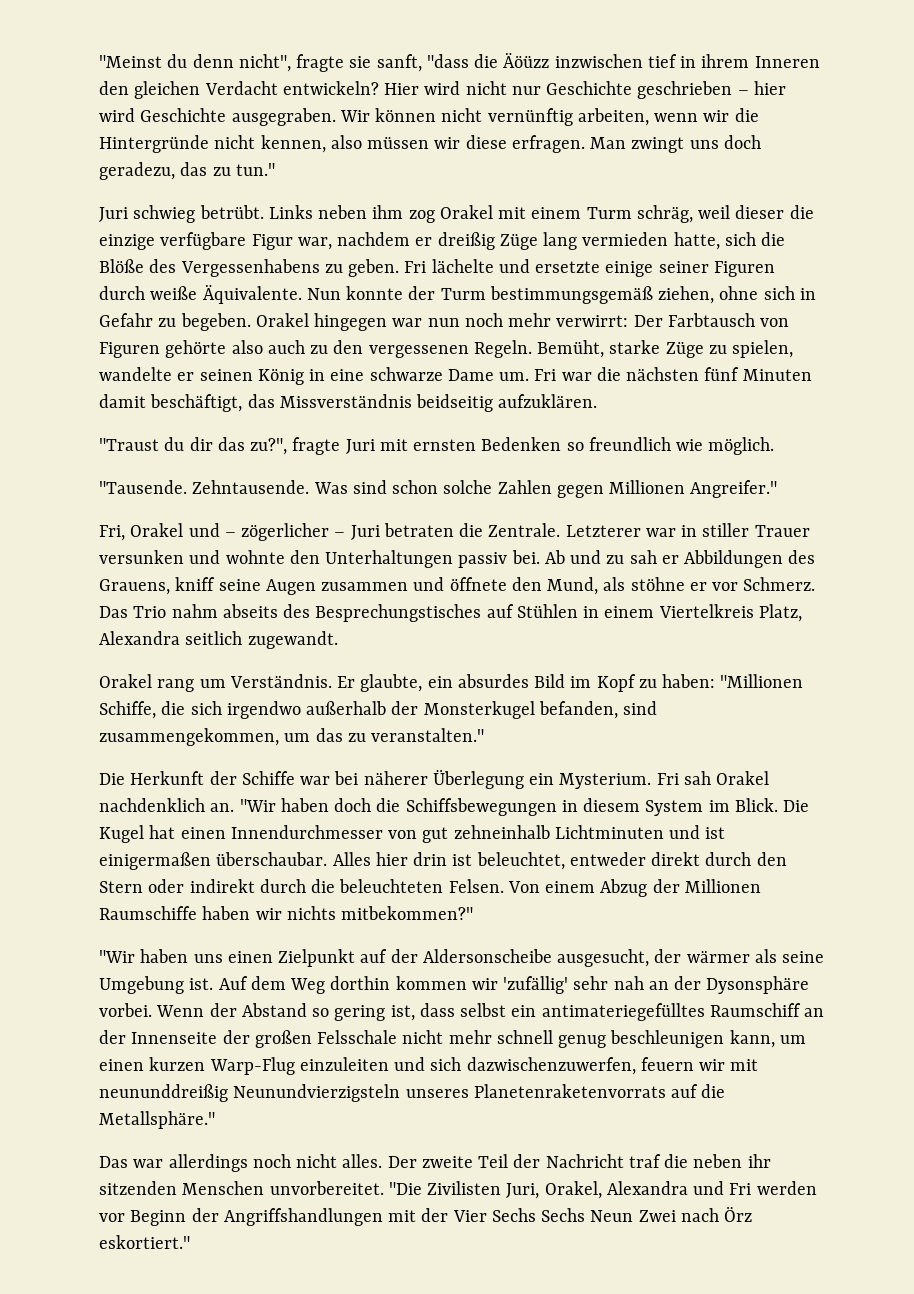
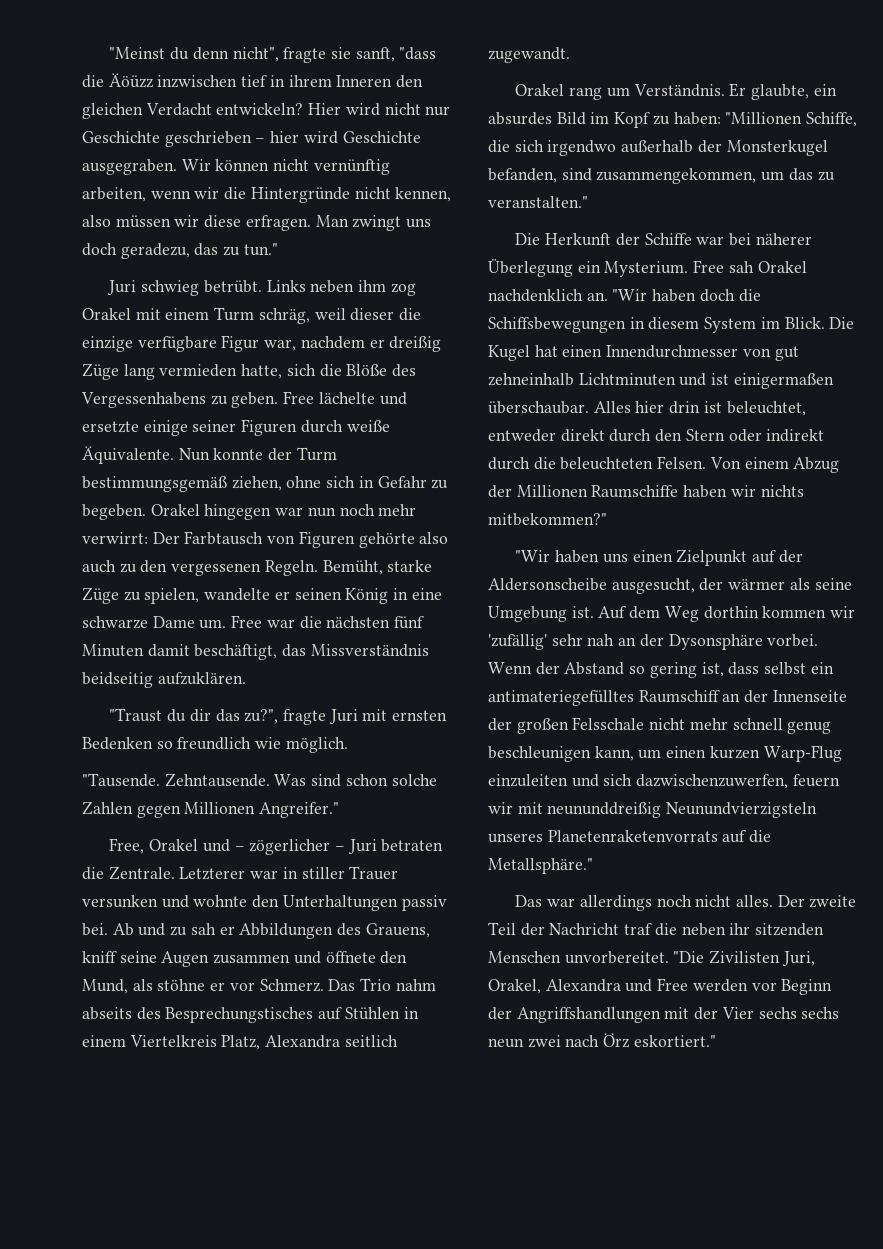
- Fri lächelte und ersetzte einige seiner Figuren durch weiße Äquivalente.
+ Free lächelte und ersetzte einige seiner Figuren durch weiße Äquivalente.
- Fri war die nächsten fünf Minuten damit beschäftigt, das Missverständnis beidseitig aufzuklären.
+ Free war die nächsten fünf Minuten damit beschäftigt, das Missverständnis beidseitig aufzuklären.
- Fri, Orakel und – zögerlicher – Juri betraten die Zentrale.
+ Free, Orakel und – zögerlicher – Juri betraten die Zentrale.
- Fri sah Orakel nachdenklich an.
+ Free sah Orakel nachdenklich an.
- "Die Zivilisten Juri, Orakel, Alexandra und Fri werden vor Beginn der Angriffshandlungen mit der Vier Sechs Sechs Neun Zwei nach Örz eskortiert."
+ "Die Zivilisten Juri, Orakel, Alexandra und Free werden vor Beginn der Angriffshandlungen mit der Vier sechs sechs neun zwei nach Örz eskortiert."

